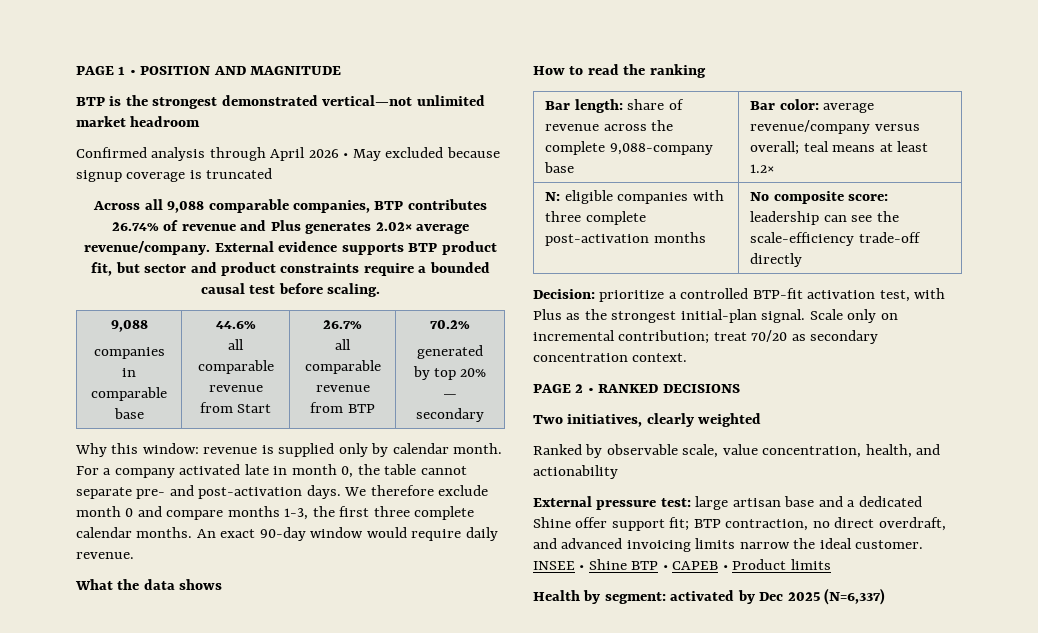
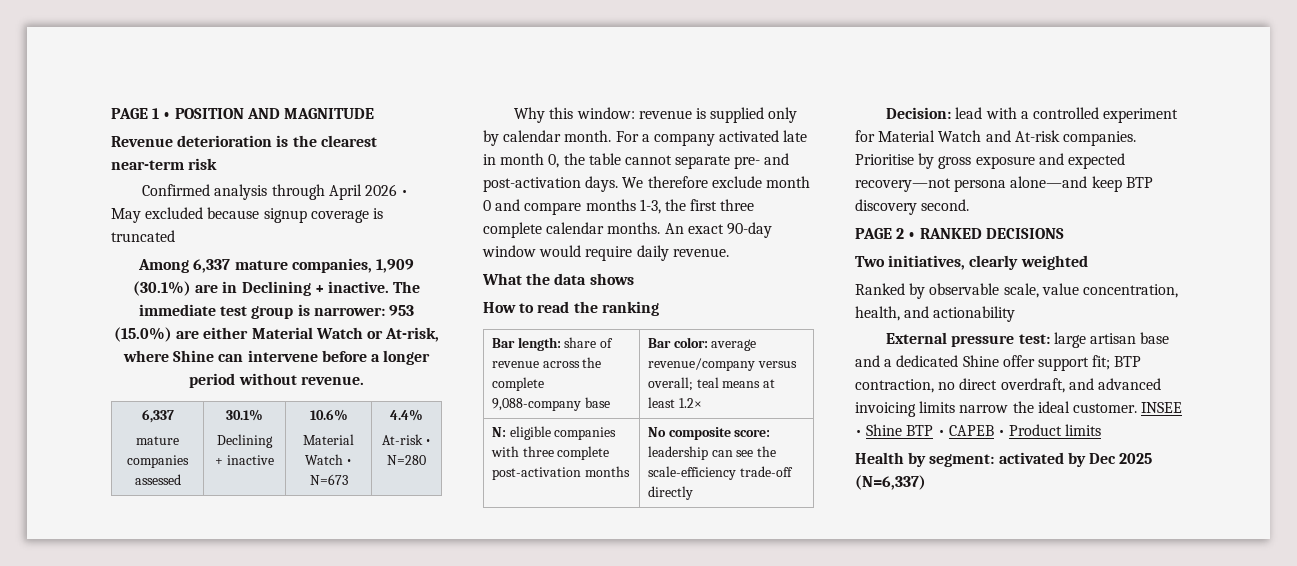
- BTP is the strongest demonstrated vertical—not unlimited market headroom
+ Revenue deterioration is the clearest near-term risk
- Across all 9,088 comparable companies, BTP contributes 26.74% of revenue and Plus generates 2.02× average revenue/company. External evidence supports BTP product fit, but sector and product constraints require a bounded causal test before scaling.
- 9,088
- companies in comparable base | 44.6%
- all comparable revenue from Start | 26.7%
- all comparable revenue from BTP | 70.2%
- generated by top 20% — secondary
+ Among 6,337 mature companies, 1,909 (30.1%) are in Declining + inactive. The immediate test group is narrower: 953 (15.0%) are either Material Watch or At-risk, where Shine can intervene before a longer period without revenue.
+ 6,337
+ mature companies assessed | 30.1%
+ Declining + inactive | 10.6%
+ Material Watch • N=673 | 4.4%
+ At-risk • N=280
- Decision: prioritize a controlled BTP-fit activation test, with Plus as the strongest initial-plan signal. Scale only on incremental contribution; treat 70/20 as secondary concentration context.
+ Decision: lead with a controlled experiment for Material Watch and At-risk companies. Prioritise by gross exposure and expected recovery—not persona alone—and keep BTP discovery second.

